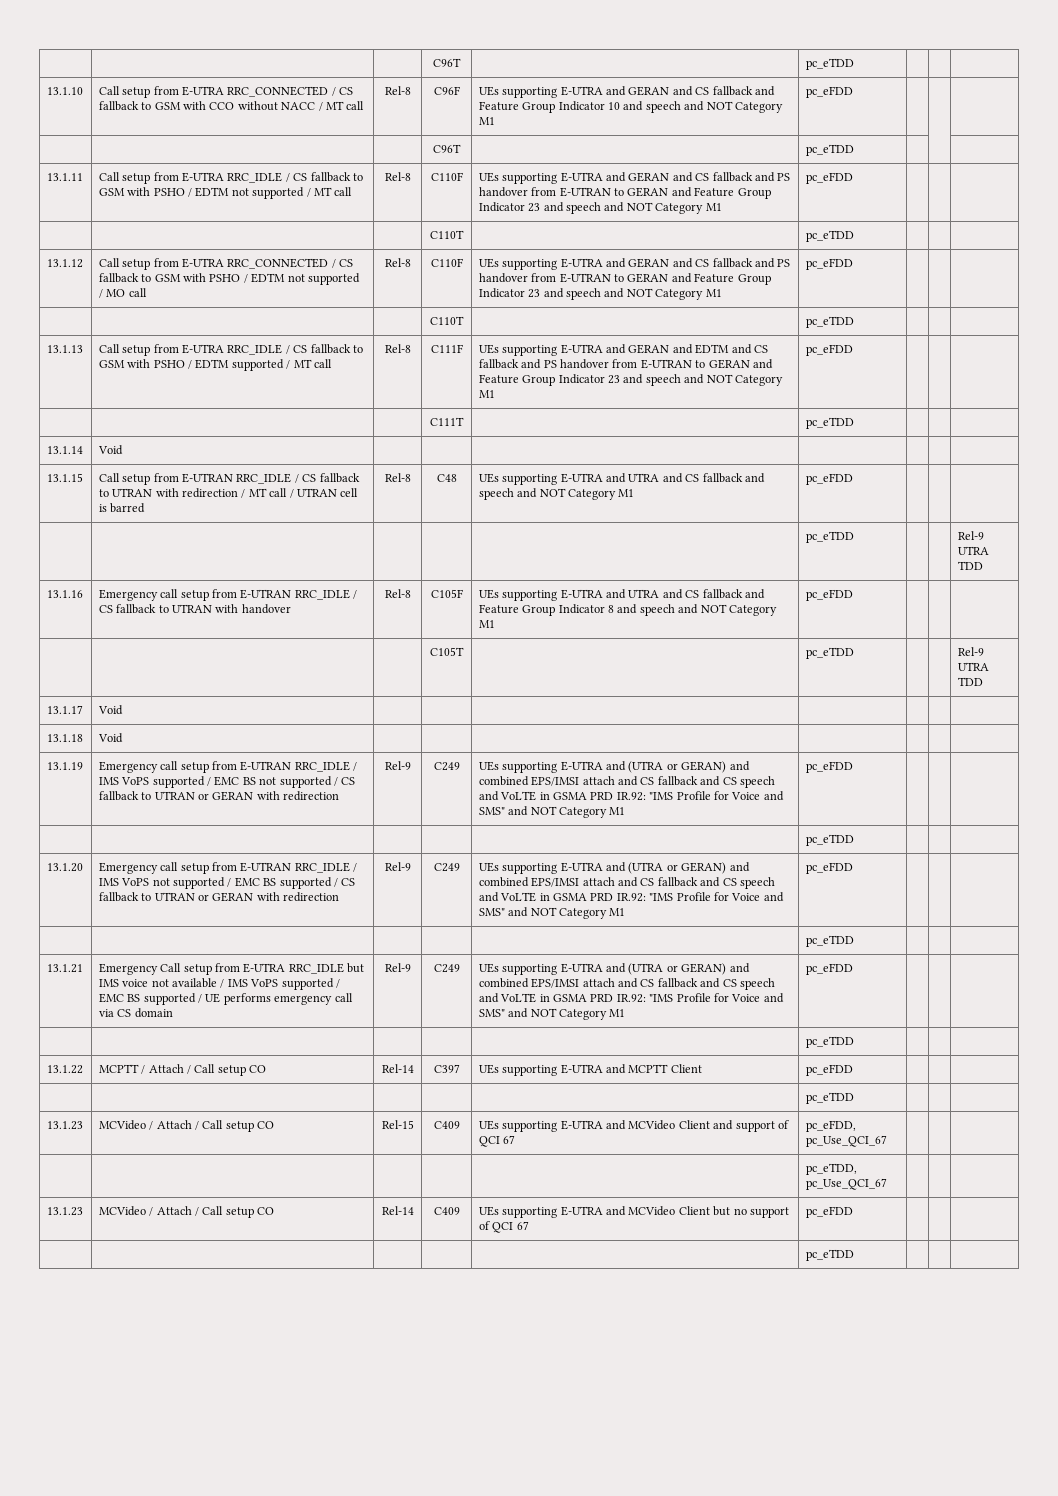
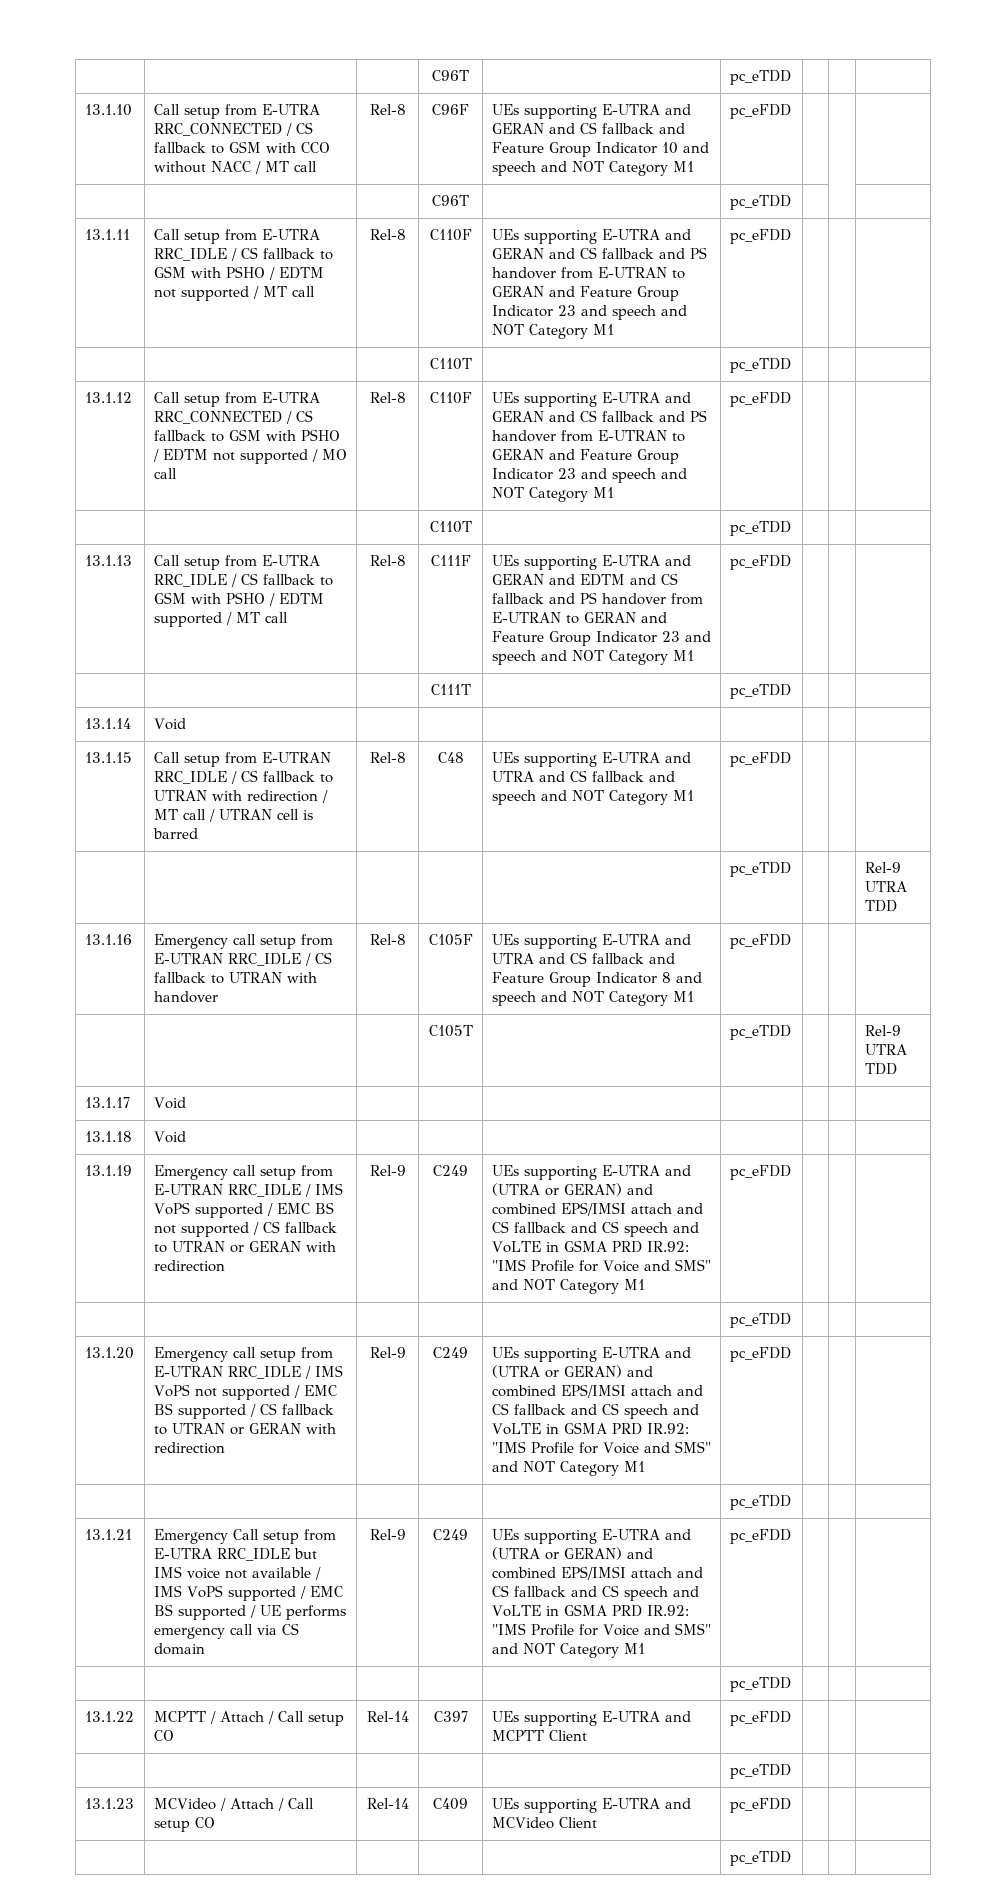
- 13.1.23 | MCVideo / Attach / Call setup CO | Rel-15 | C409 | UEs supporting E-UTRA and MCVideo Client and support of QCI 67 | pc_eFDD, pc_Use_QCI_67 | | |
- | | | | | pc_eTDD, pc_Use_QCI_67 | | |
- 13.1.23 | MCVideo / Attach / Call setup CO | Rel-14 | C409 | UEs supporting E-UTRA and MCVideo Client but no support of QCI 67 | pc_eFDD | | |
+ 13.1.23 | MCVideo / Attach / Call setup CO | Rel-14 | C409 | UEs supporting E-UTRA and MCVideo Client | pc_eFDD | | |

